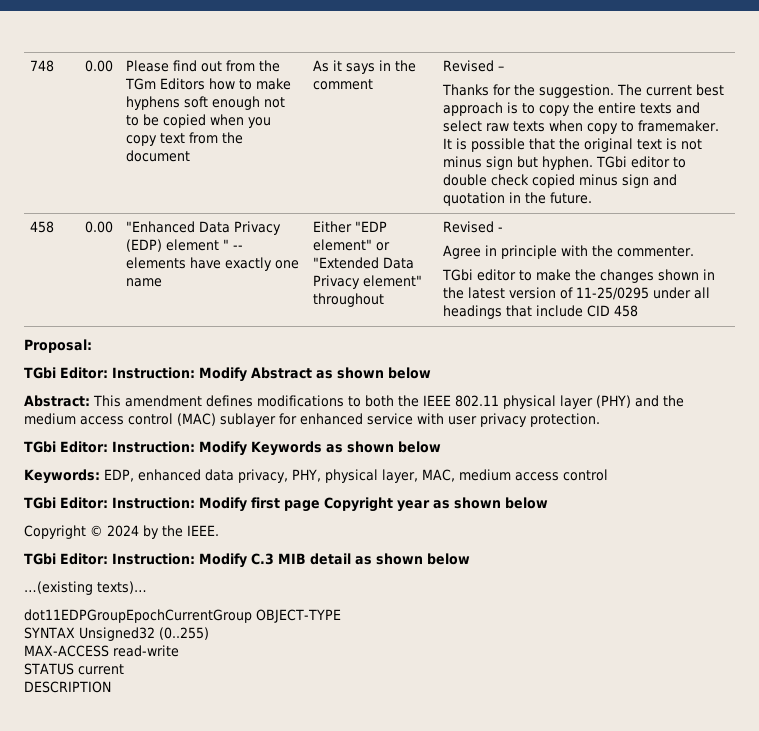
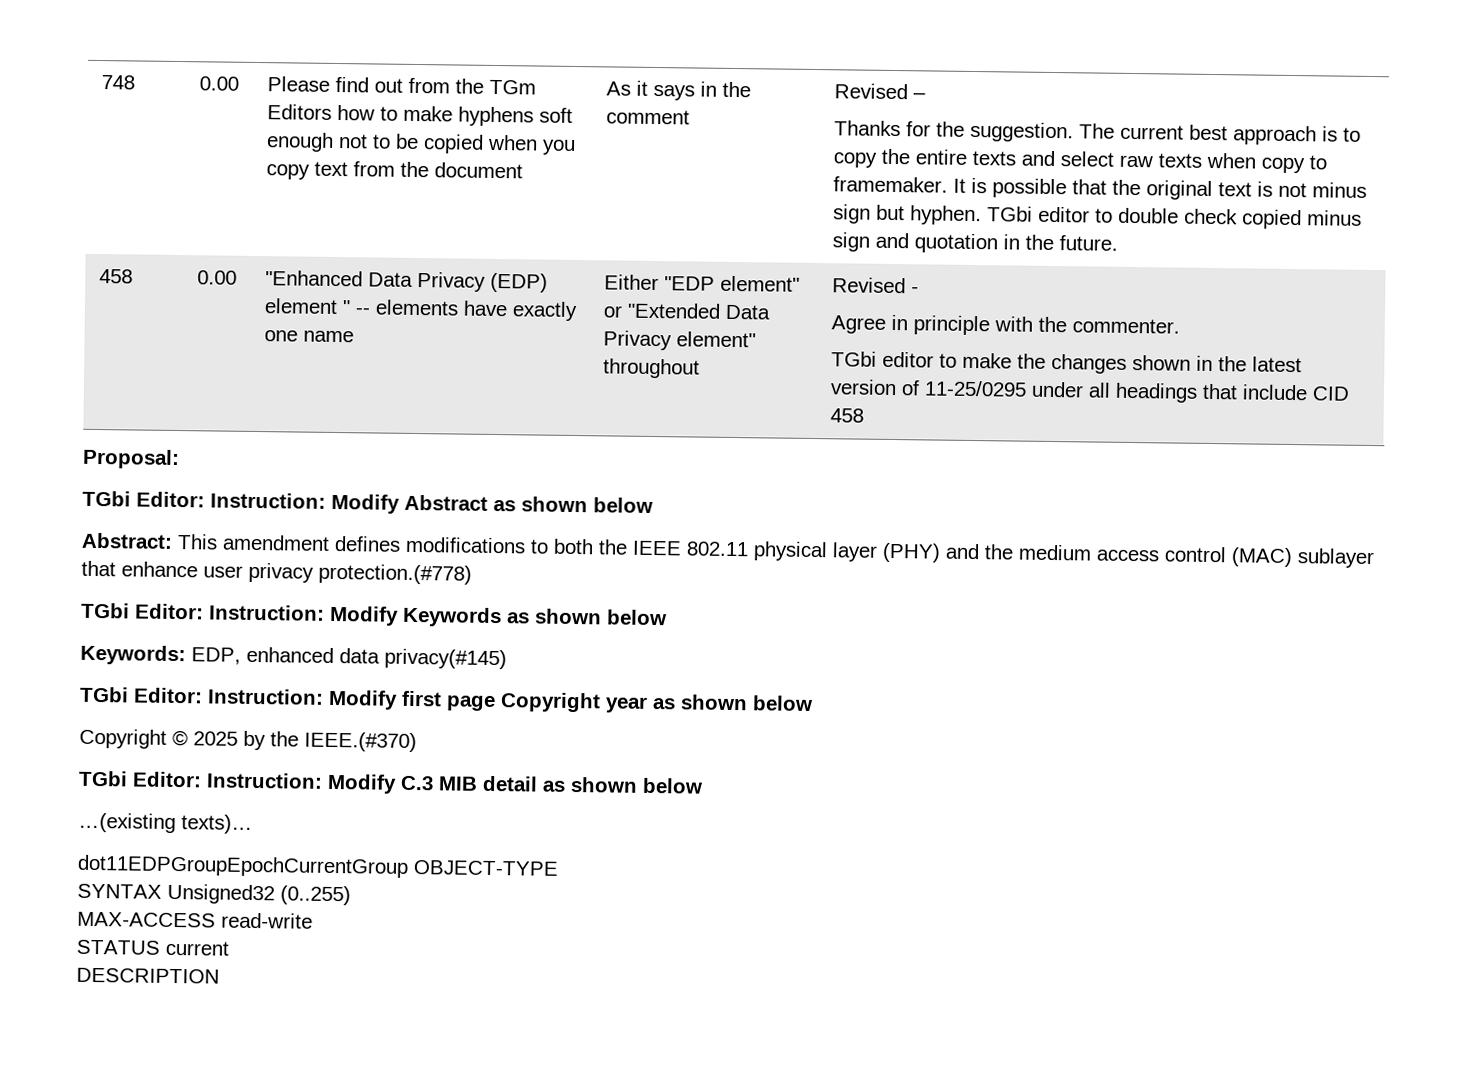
- Abstract: This amendment defines modifications to both the IEEE 802.11 physical layer (PHY) and the medium access control (MAC) sublayer for enhanced service with user privacy protection.
+ Abstract: This amendment defines modifications to both the IEEE 802.11 physical layer (PHY) and the medium access control (MAC) sublayer that enhance user privacy protection.(#778)
- Keywords: EDP, enhanced data privacy, PHY, physical layer, MAC, medium access control
+ Keywords: EDP, enhanced data privacy(#145)
- Copyright © 2024 by the IEEE.
+ Copyright © 2025 by the IEEE.(#370)

